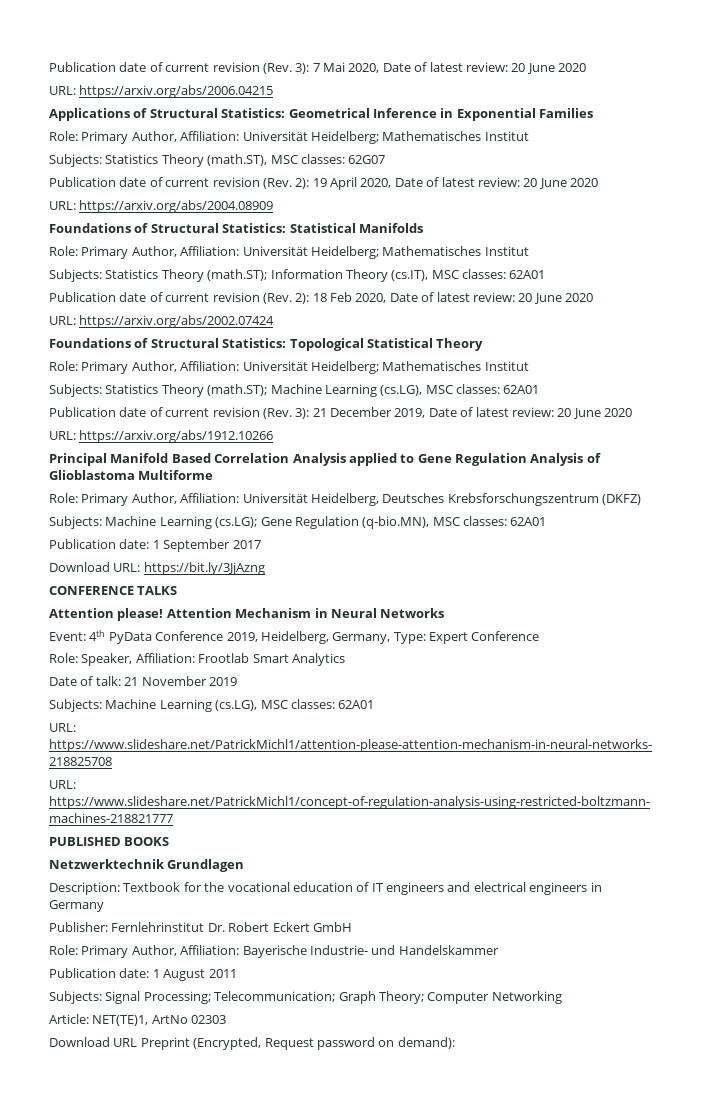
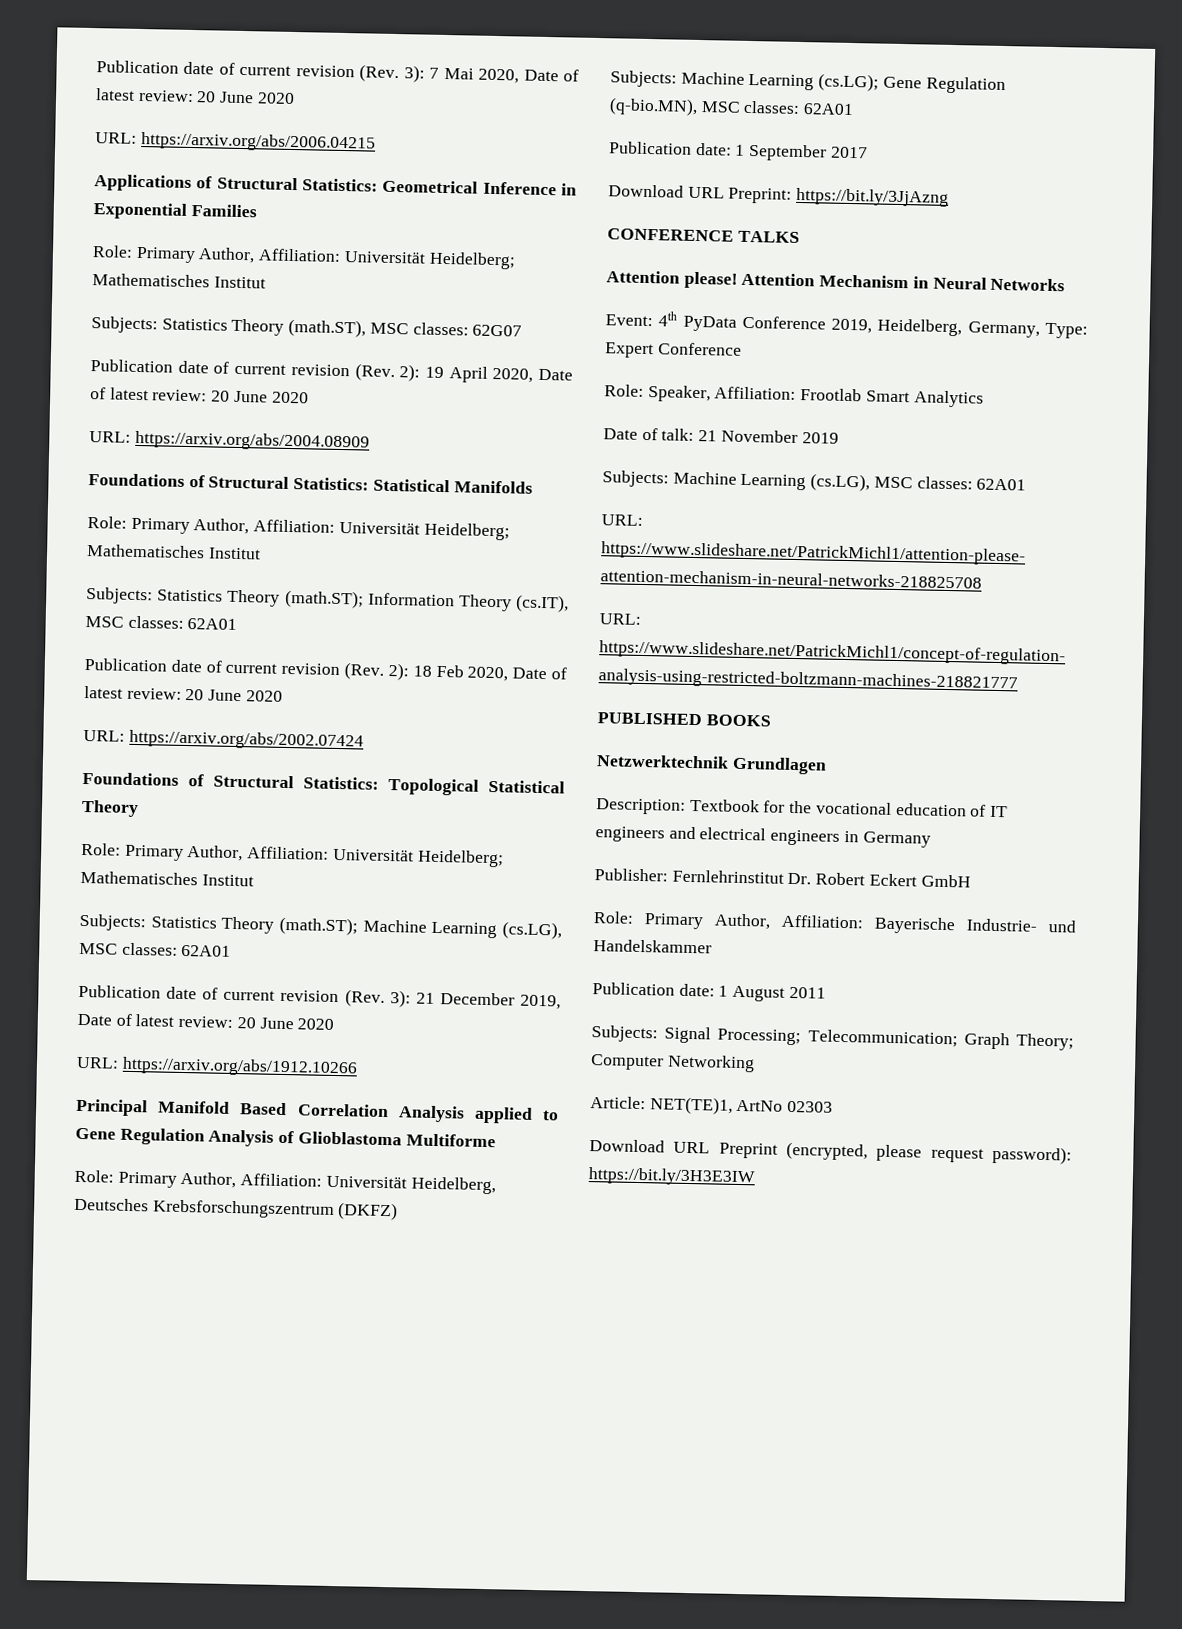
- Download URL: https://bit.ly/3JjAzng
+ Download URL Preprint: https://bit.ly/3JjAzng
- Download URL Preprint (Encrypted, Request password on demand):
+ Download URL Preprint (encrypted, please request password): https://bit.ly/3H3E3IW

